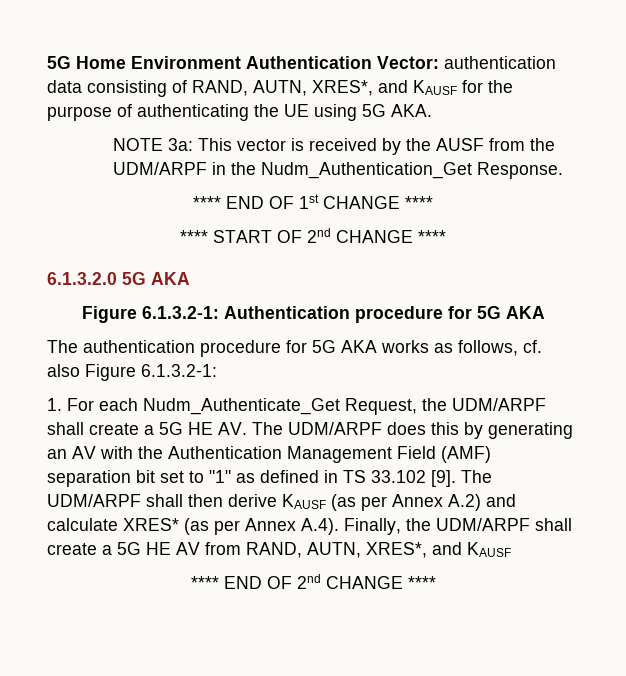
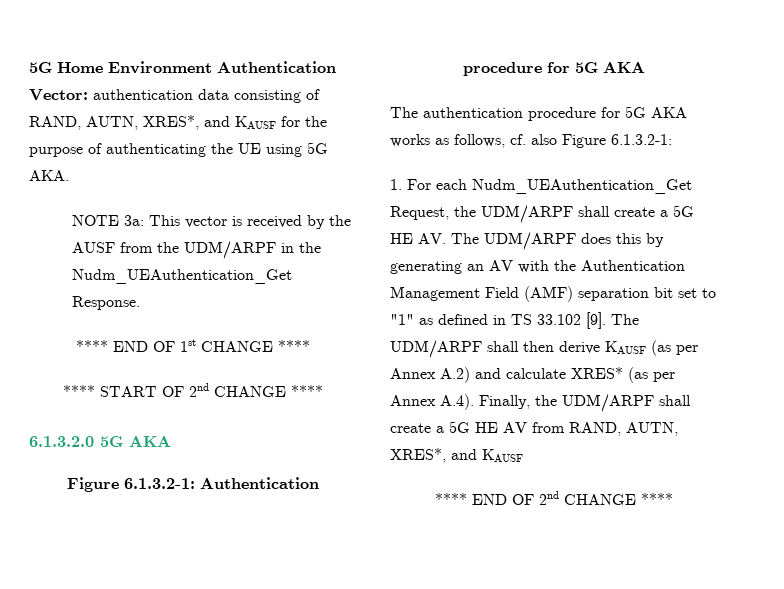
- NOTE 3a: This vector is received by the AUSF from the UDM/ARPF in the Nudm_Authentication_Get Response.
+ NOTE 3a: This vector is received by the AUSF from the UDM/ARPF in the Nudm_UEAuthentication_Get Response.
- 1. For each Nudm_Authenticate_Get Request, the UDM/ARPF shall create a 5G HE AV. The UDM/ARPF does this by generating an AV with the Authentication Management Field (AMF) separation bit set to "1" as defined in TS 33.102 [9].
+ 1. For each Nudm_UEAuthentication_Get Request, the UDM/ARPF shall create a 5G HE AV. The UDM/ARPF does this by generating an AV with the Authentication Management Field (AMF) separation bit set to "1" as defined in TS 33.102 [9].

